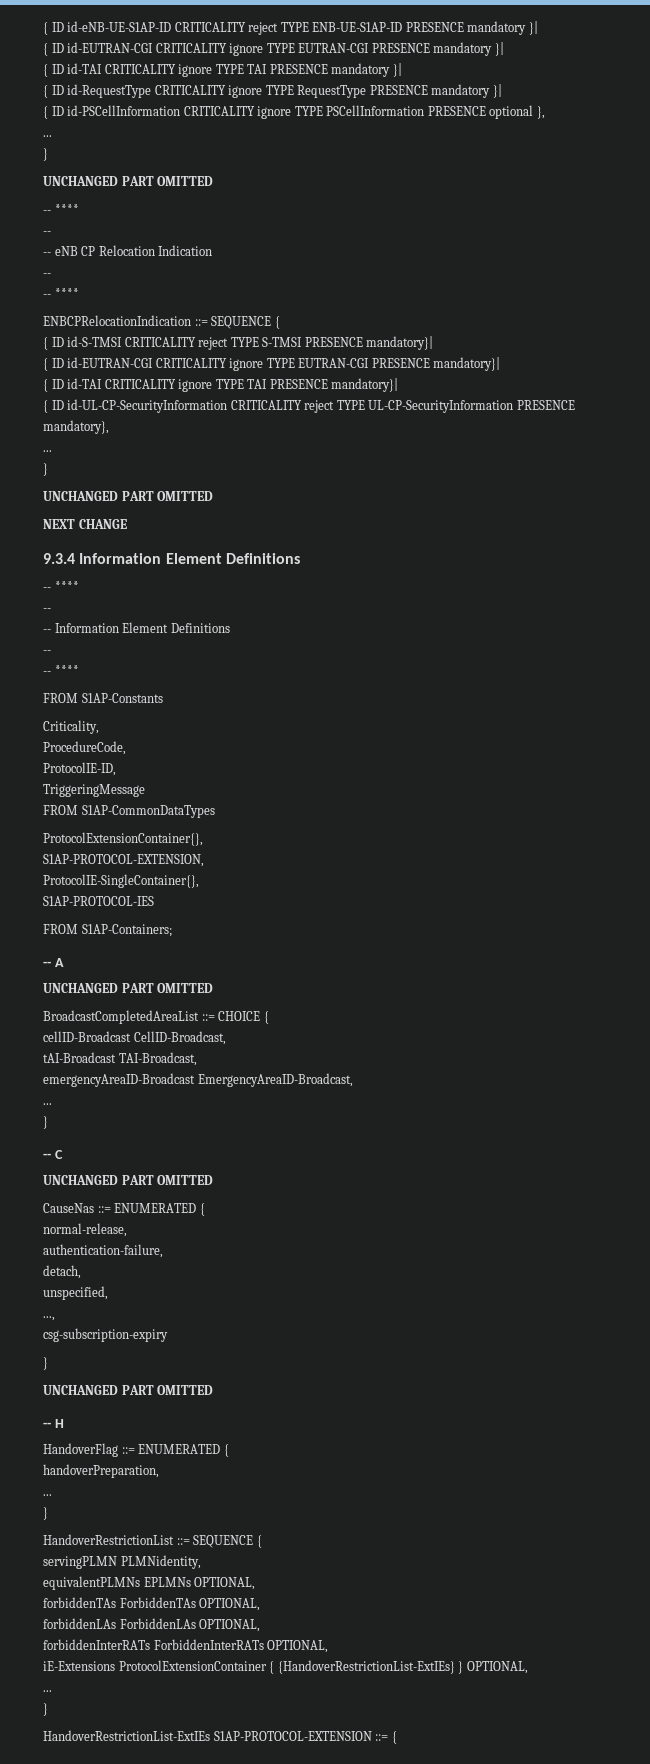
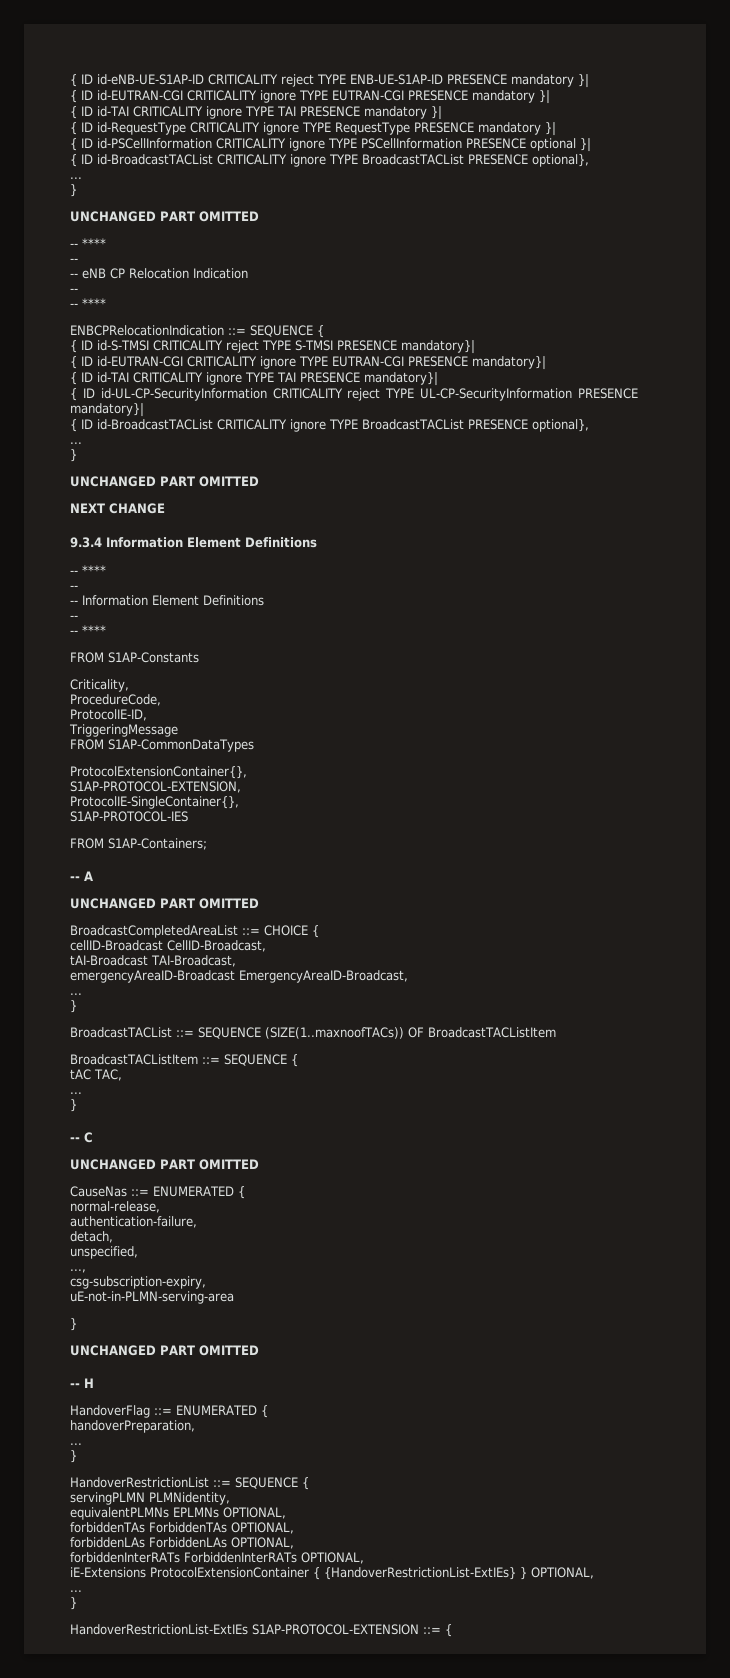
- { ID id-PSCellInformation CRITICALITY ignore TYPE PSCellInformation PRESENCE optional },
+ { ID id-PSCellInformation CRITICALITY ignore TYPE PSCellInformation PRESENCE optional }|
+ { ID id-BroadcastTACList CRITICALITY ignore TYPE BroadcastTACList PRESENCE optional},
- { ID id-UL-CP-SecurityInformation CRITICALITY reject TYPE UL-CP-SecurityInformation PRESENCE mandatory},
+ { ID id-UL-CP-SecurityInformation CRITICALITY reject TYPE UL-CP-SecurityInformation PRESENCE mandatory}|
+ { ID id-BroadcastTACList CRITICALITY ignore TYPE BroadcastTACList PRESENCE optional},
+ BroadcastTACList ::= SEQUENCE (SIZE(1..maxnoofTACs)) OF BroadcastTACListItem
+ BroadcastTACListItem ::= SEQUENCE {
+ tAC TAC,
+ ...
+ }
- csg-subscription-expiry
+ csg-subscription-expiry,
+ uE-not-in-PLMN-serving-area

